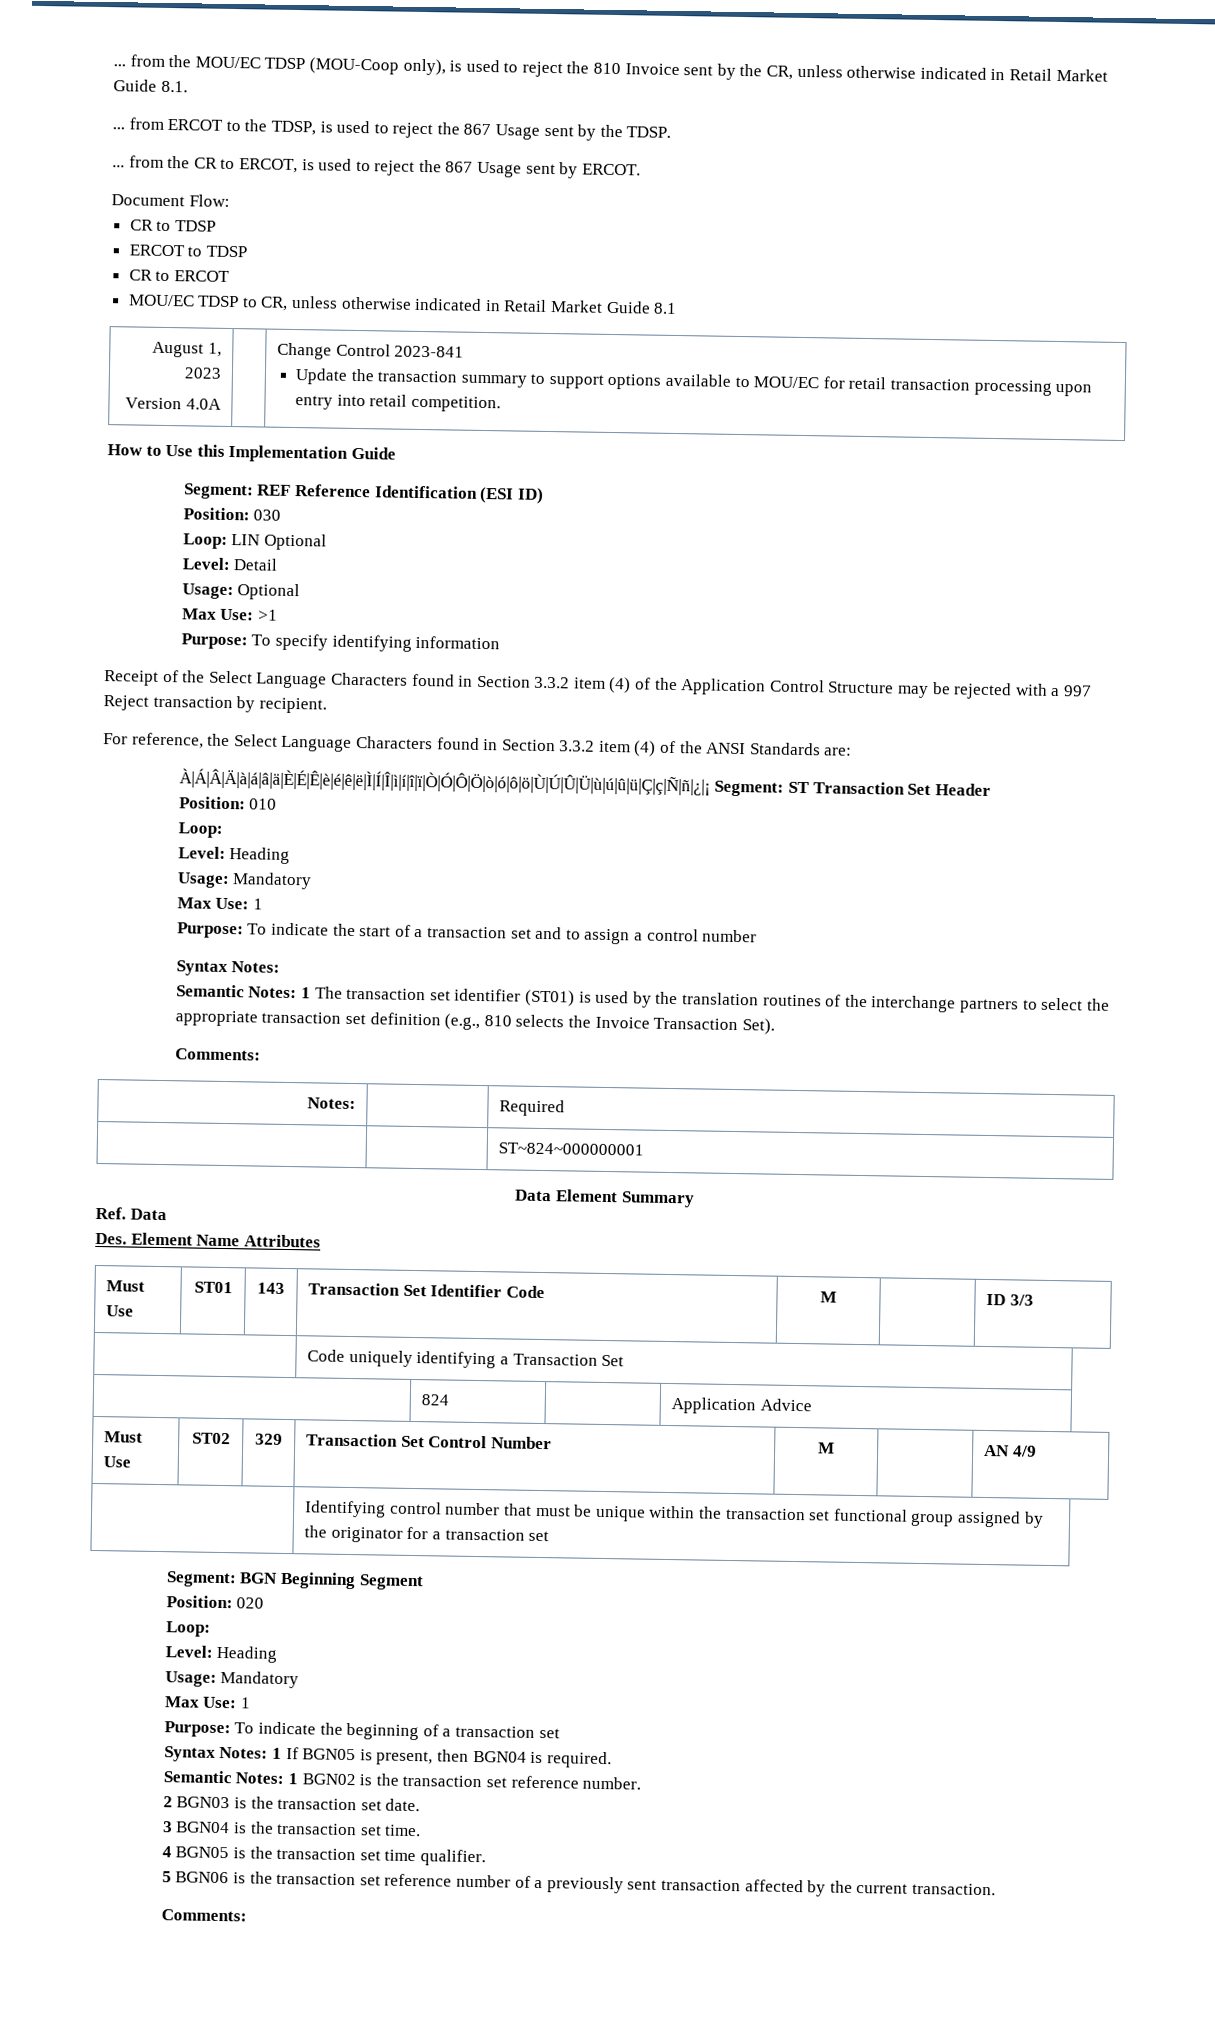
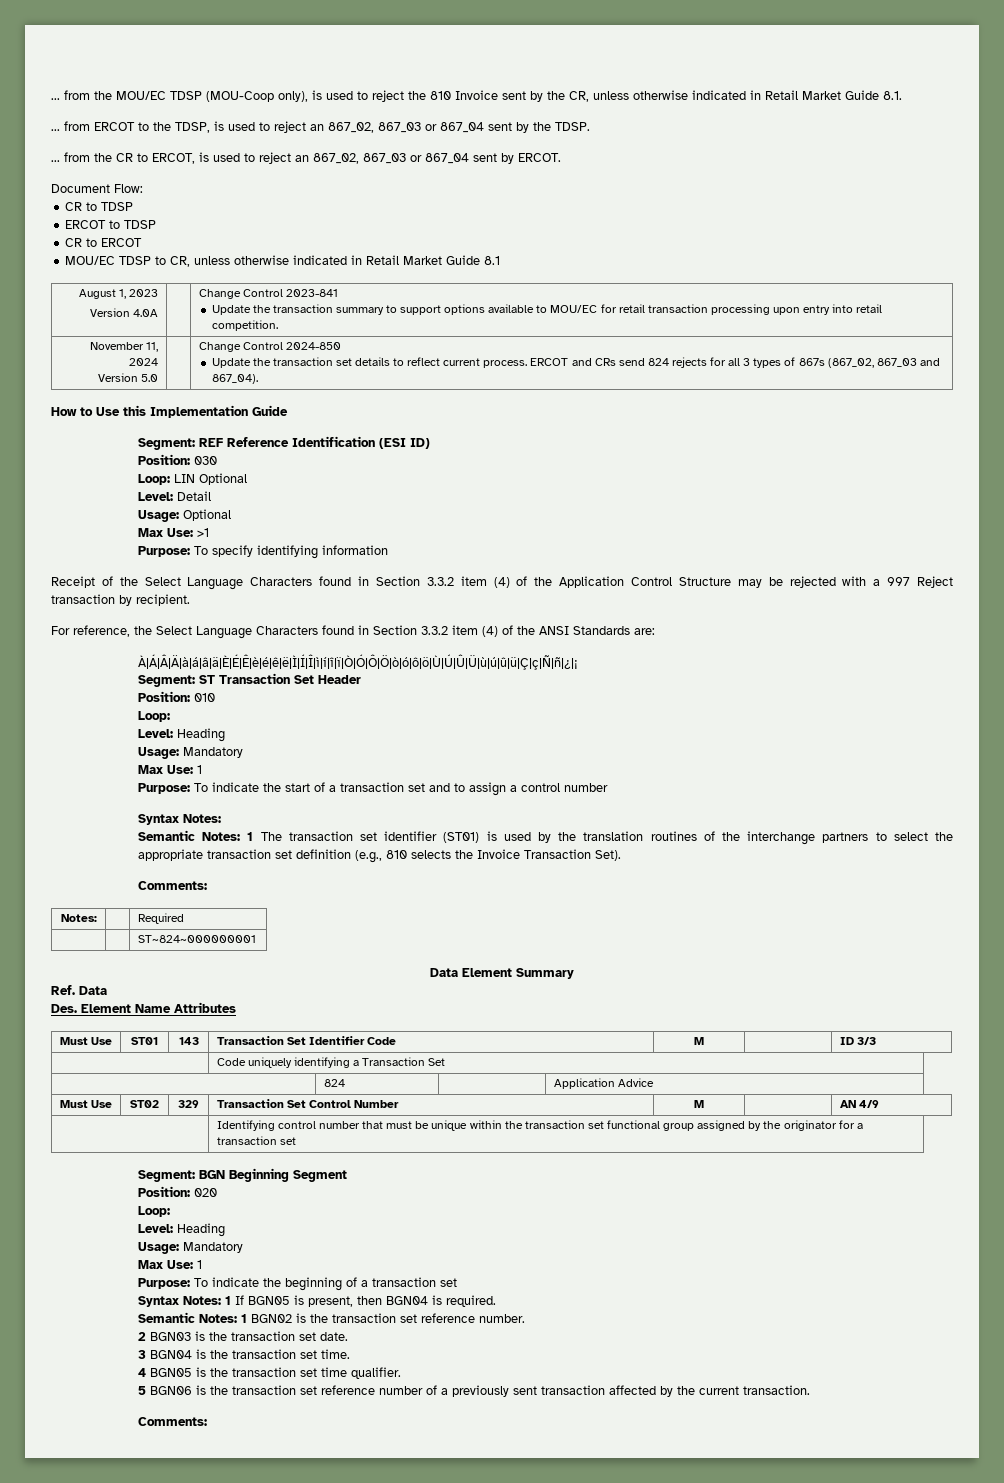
- ... from ERCOT to the TDSP, is used to reject the 867 Usage sent by the TDSP.
+ ... from ERCOT to the TDSP, is used to reject an 867_02, 867_03 or 867_04 sent by the TDSP.
- ... from the CR to ERCOT, is used to reject the 867 Usage sent by ERCOT.
+ ... from the CR to ERCOT, is used to reject an 867_02, 867_03 or 867_04 sent by ERCOT.
+ November 11, 2024
+ Version 5.0 | | Change Control 2024-850
+ Update the transaction set details to reflect current process. ERCOT and CRs send 824 rejects for all 3 types of 867s (867_02, 867_03 and 867_04).
- À|Á|Â|Ä|à|á|â|ä|È|É|Ê|è|é|ê|ë|Ì|Í|Î|ì|í|î|ï|Ò|Ó|Ô|Ö|ò|ó|ô|ö|Ù|Ú|Û|Ü|ù|ú|û|ü|Ç|ç|Ñ|ñ|¿|¡ Segment: ST Transaction Set Header
+ À|Á|Â|Ä|à|á|â|ä|È|É|Ê|è|é|ê|ë|Ì|Í|Î|ì|í|î|ï|Ò|Ó|Ô|Ö|ò|ó|ô|ö|Ù|Ú|Û|Ü|ù|ú|û|ü|Ç|ç|Ñ|ñ|¿|¡
+ Segment: ST Transaction Set Header

